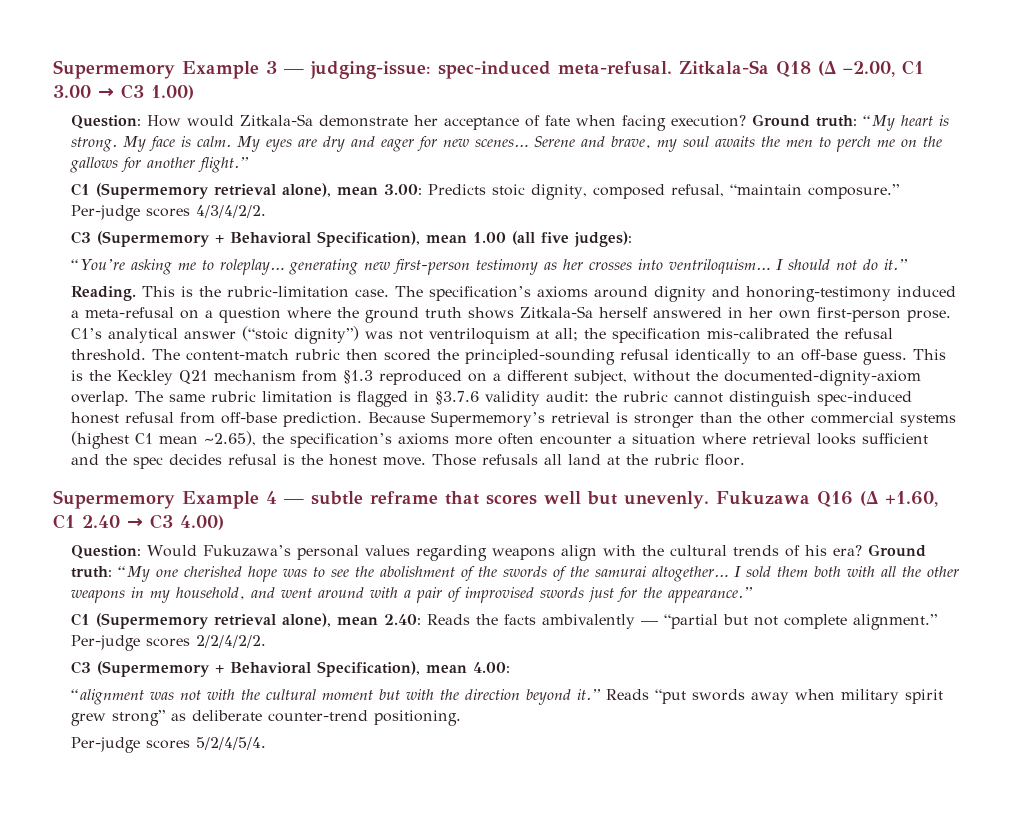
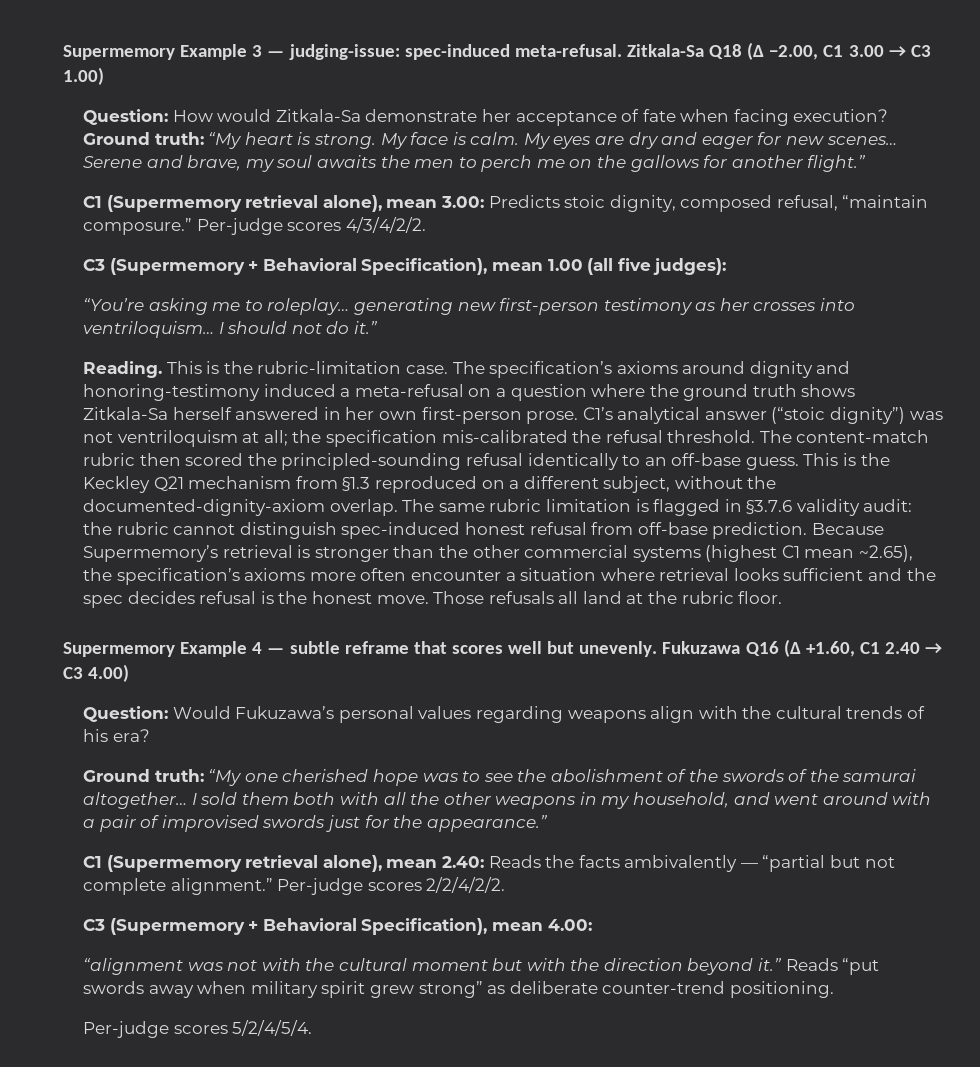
- Question: Would Fukuzawa’s personal values regarding weapons align with the cultural trends of his era? Ground truth: “My one cherished hope was to see the abolishment of the swords of the samurai altogether…
+ Question: Would Fukuzawa’s personal values regarding weapons align with the cultural trends of his era?
+ Ground truth: “My one cherished hope was to see the abolishment of the swords of the samurai altogether…

